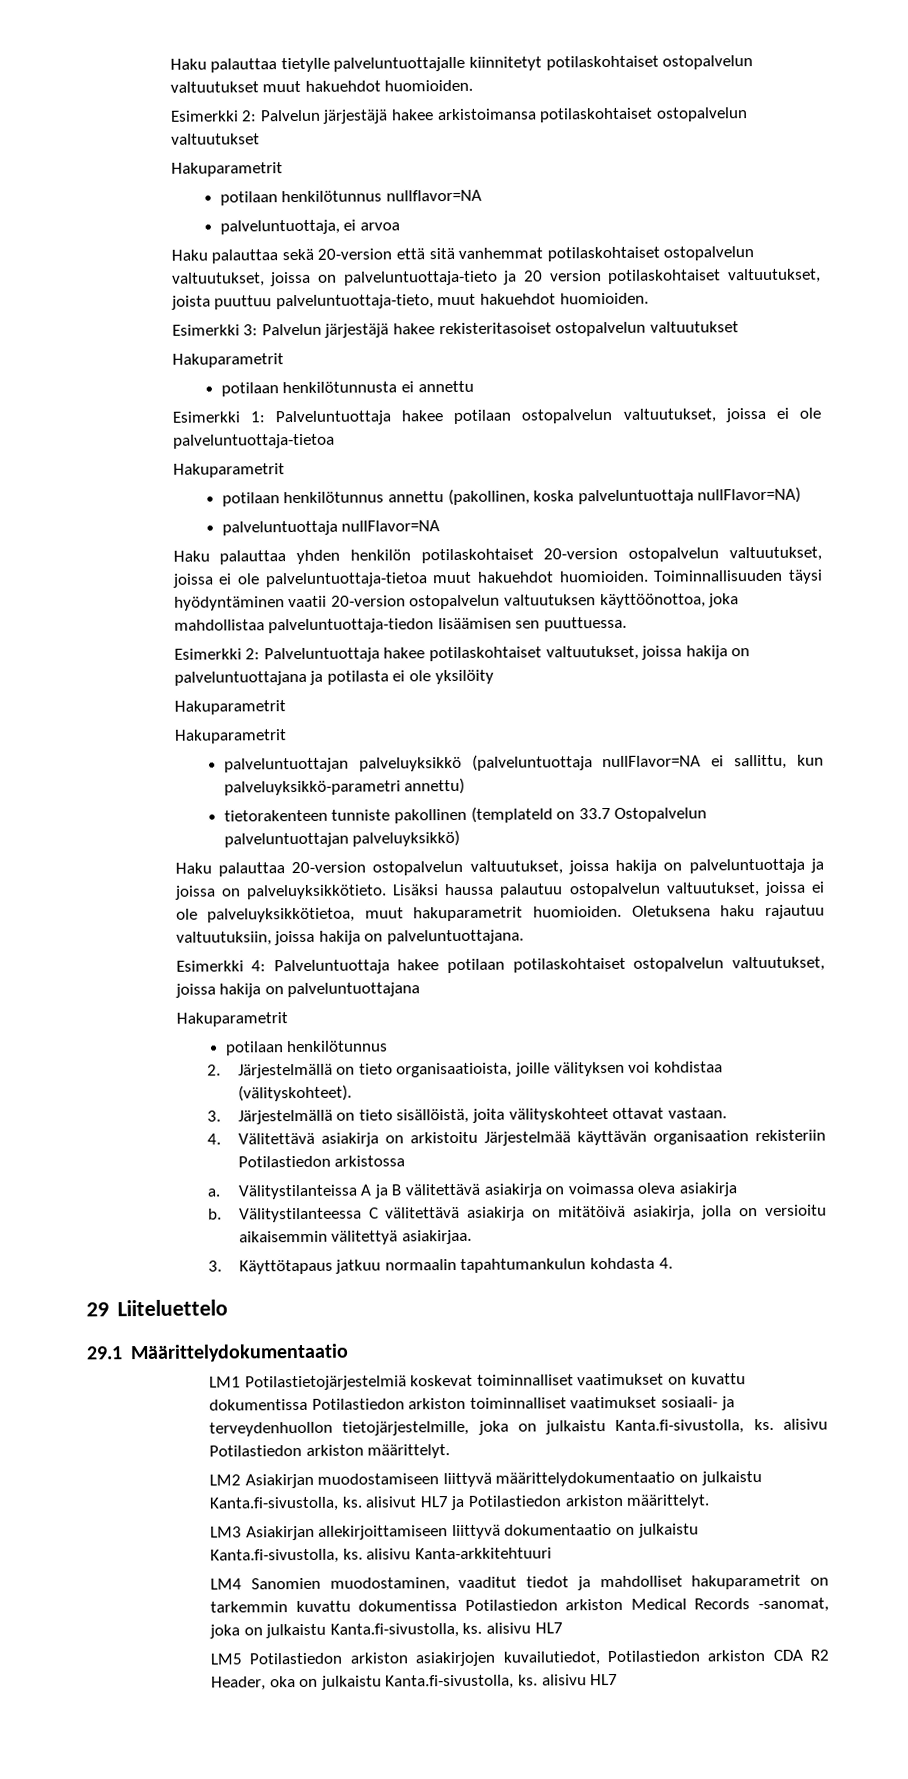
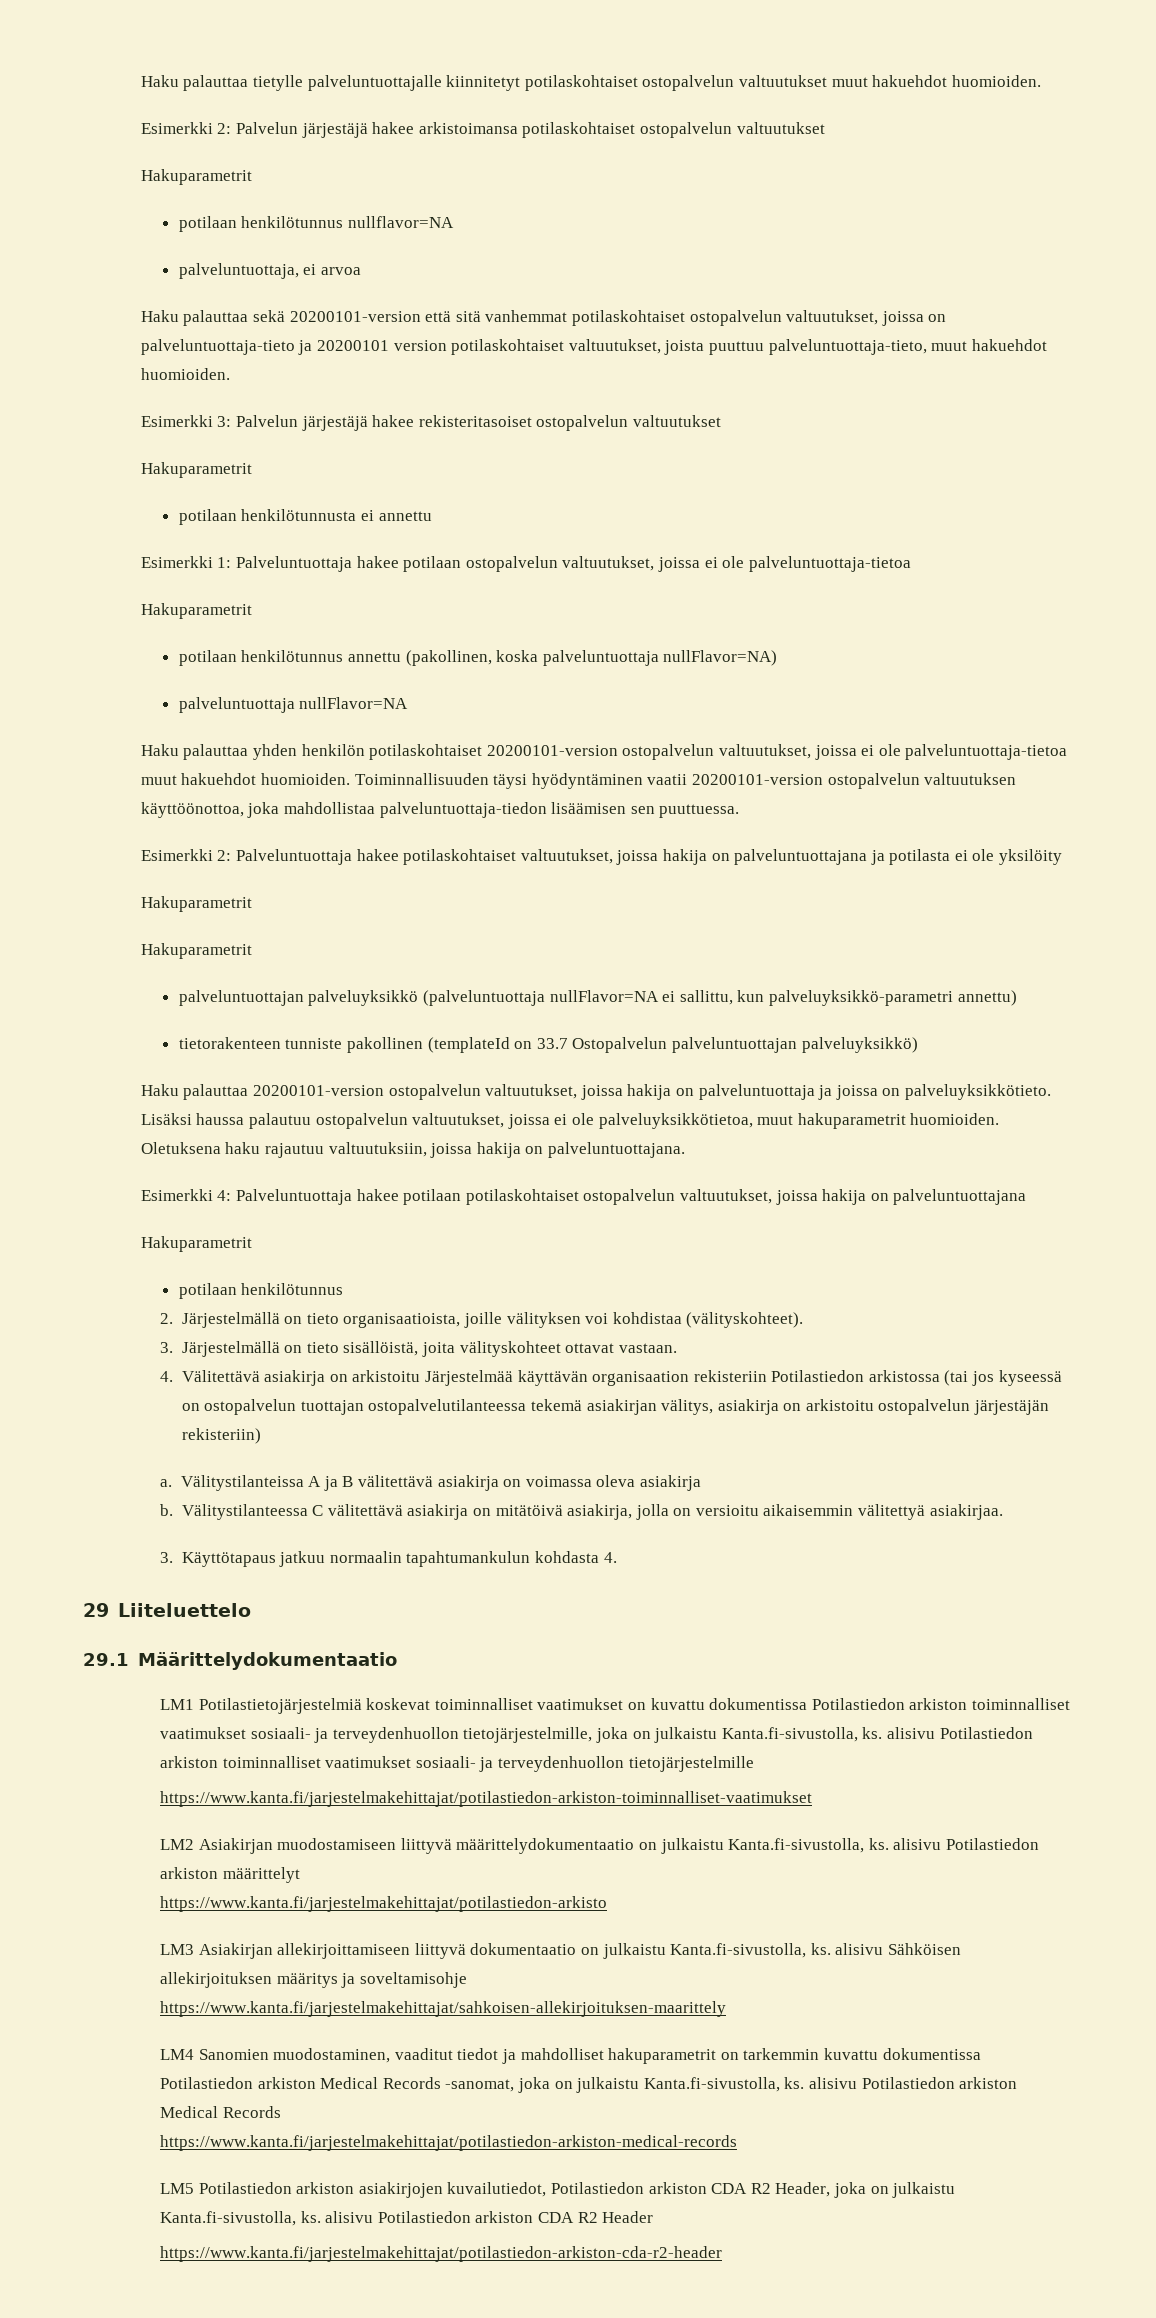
- Haku palauttaa sekä 20-version että sitä vanhemmat potilaskohtaiset ostopalvelun valtuutukset, joissa on palveluntuottaja-tieto ja 20 version potilaskohtaiset valtuutukset, joista puuttuu palveluntuottaja-tieto, muut hakuehdot huomioiden.
+ Haku palauttaa sekä 20200101-version että sitä vanhemmat potilaskohtaiset ostopalvelun valtuutukset, joissa on palveluntuottaja-tieto ja 20200101 version potilaskohtaiset valtuutukset, joista puuttuu palveluntuottaja-tieto, muut hakuehdot huomioiden.
- Haku palauttaa yhden henkilön potilaskohtaiset 20-version ostopalvelun valtuutukset, joissa ei ole palveluntuottaja-tietoa muut hakuehdot huomioiden.
+ Haku palauttaa yhden henkilön potilaskohtaiset 20200101-version ostopalvelun valtuutukset, joissa ei ole palveluntuottaja-tietoa muut hakuehdot huomioiden.
- Toiminnallisuuden täysi hyödyntäminen vaatii 20-version ostopalvelun valtuutuksen käyttöönottoa, joka mahdollistaa palveluntuottaja-tiedon lisäämisen sen puuttuessa.
+ Toiminnallisuuden täysi hyödyntäminen vaatii 20200101-version ostopalvelun valtuutuksen käyttöönottoa, joka mahdollistaa palveluntuottaja-tiedon lisäämisen sen puuttuessa.
- Haku palauttaa 20-version ostopalvelun valtuutukset, joissa hakija on palveluntuottaja ja joissa on palveluyksikkötieto.
+ Haku palauttaa 20200101-version ostopalvelun valtuutukset, joissa hakija on palveluntuottaja ja joissa on palveluyksikkötieto.
- 4. Välitettävä asiakirja on arkistoitu Järjestelmää käyttävän organisaation rekisteriin Potilastiedon arkistossa
+ 4. Välitettävä asiakirja on arkistoitu Järjestelmää käyttävän organisaation rekisteriin Potilastiedon arkistossa (tai jos kyseessä on ostopalvelun tuottajan ostopalvelutilanteessa tekemä asiakirjan välitys, asiakirja on arkistoitu ostopalvelun järjestäjän rekisteriin)
- LM1 Potilastietojärjestelmiä koskevat toiminnalliset vaatimukset on kuvattu dokumentissa Potilastiedon arkiston toiminnalliset vaatimukset sosiaali- ja terveydenhuollon tietojärjestelmille, joka on julkaistu Kanta.fi-sivustolla, ks. alisivu Potilastiedon arkiston määrittelyt.
+ LM1 Potilastietojärjestelmiä koskevat toiminnalliset vaatimukset on kuvattu dokumentissa Potilastiedon arkiston toiminnalliset vaatimukset sosiaali- ja terveydenhuollon tietojärjestelmille, joka on julkaistu Kanta.fi-sivustolla, ks. alisivu Potilastiedon arkiston toiminnalliset vaatimukset sosiaali- ja terveydenhuollon tietojärjestelmille
+ https://www.kanta.fi/jarjestelmakehittajat/potilastiedon-arkiston-toiminnalliset-vaatimukset
- LM2 Asiakirjan muodostamiseen liittyvä määrittelydokumentaatio on julkaistu Kanta.fi-sivustolla, ks. alisivut HL7 ja Potilastiedon arkiston määrittelyt.
+ LM2 Asiakirjan muodostamiseen liittyvä määrittelydokumentaatio on julkaistu Kanta.fi-sivustolla, ks. alisivu Potilastiedon arkiston määrittelyt
+ https://www.kanta.fi/jarjestelmakehittajat/potilastiedon-arkisto
- LM3 Asiakirjan allekirjoittamiseen liittyvä dokumentaatio on julkaistu Kanta.fi-sivustolla, ks. alisivu Kanta-arkkitehtuuri
+ LM3 Asiakirjan allekirjoittamiseen liittyvä dokumentaatio on julkaistu Kanta.fi-sivustolla, ks. alisivu Sähköisen allekirjoituksen määritys ja soveltamisohje
+ https://www.kanta.fi/jarjestelmakehittajat/sahkoisen-allekirjoituksen-maarittely
- LM4 Sanomien muodostaminen, vaaditut tiedot ja mahdolliset hakuparametrit on tarkemmin kuvattu dokumentissa Potilastiedon arkiston Medical Records -sanomat, joka on julkaistu Kanta.fi-sivustolla, ks. alisivu HL7
+ LM4 Sanomien muodostaminen, vaaditut tiedot ja mahdolliset hakuparametrit on tarkemmin kuvattu dokumentissa Potilastiedon arkiston Medical Records -sanomat, joka on julkaistu Kanta.fi-sivustolla, ks. alisivu Potilastiedon arkiston Medical Records
+ https://www.kanta.fi/jarjestelmakehittajat/potilastiedon-arkiston-medical-records
- LM5 Potilastiedon arkiston asiakirjojen kuvailutiedot, Potilastiedon arkiston CDA R2 Header, oka on julkaistu Kanta.fi-sivustolla, ks. alisivu HL7
+ LM5 Potilastiedon arkiston asiakirjojen kuvailutiedot, Potilastiedon arkiston CDA R2 Header, joka on julkaistu Kanta.fi-sivustolla, ks. alisivu Potilastiedon arkiston CDA R2 Header
+ https://www.kanta.fi/jarjestelmakehittajat/potilastiedon-arkiston-cda-r2-header

